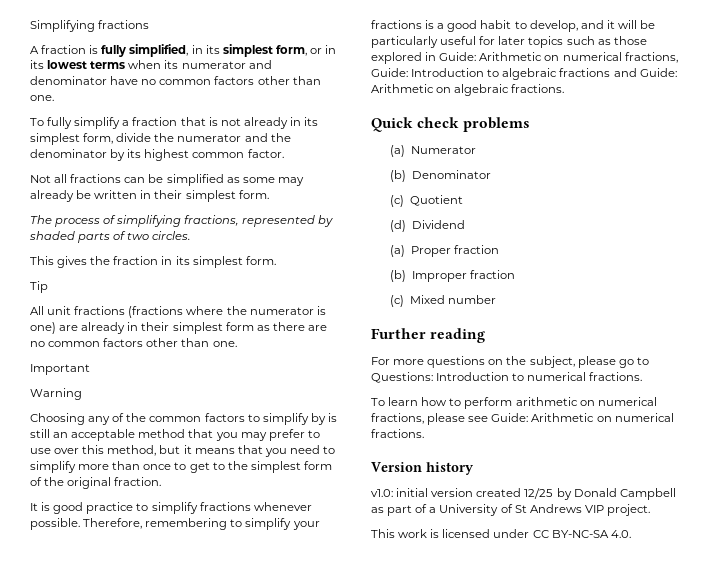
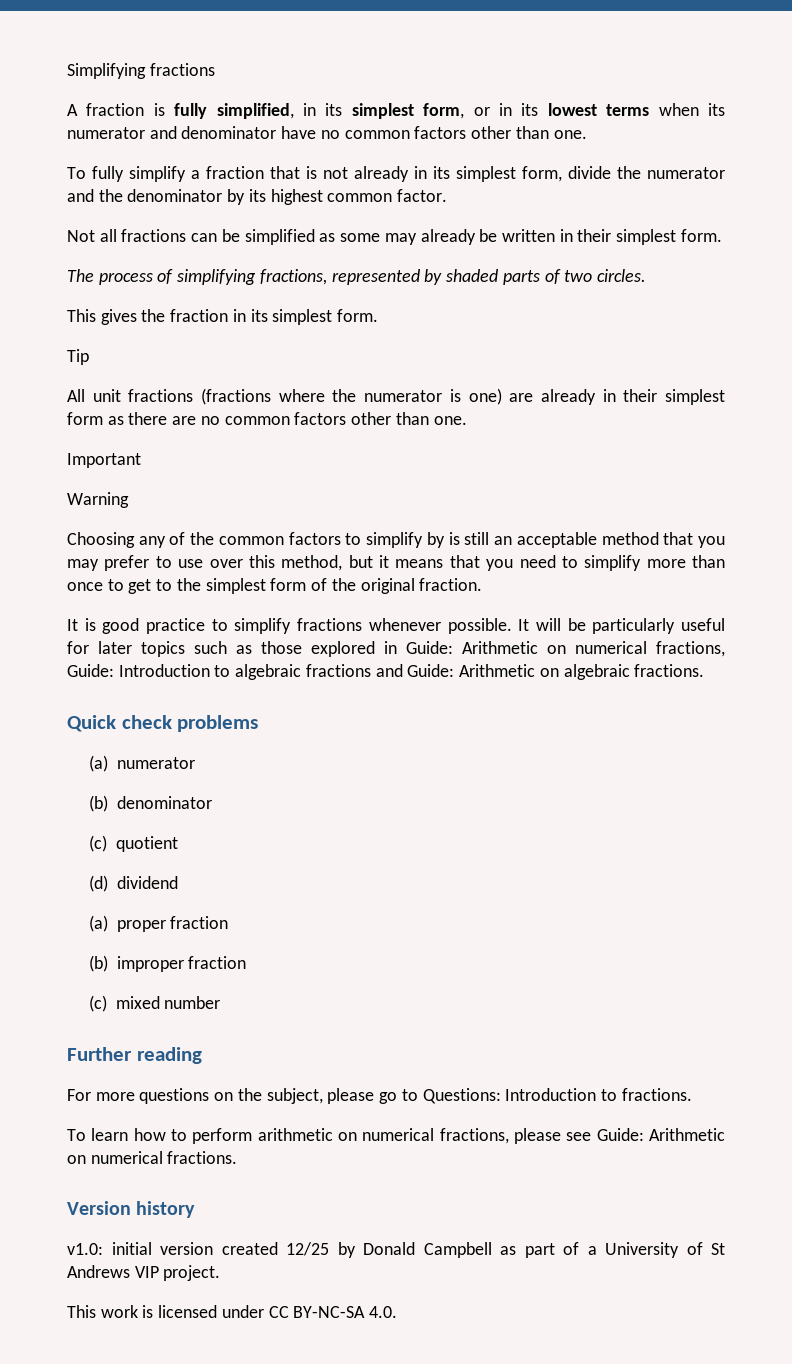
- Therefore, remembering to simplify your fractions is a good habit to develop, and it will be particularly useful for later topics such as those explored in Guide: Arithmetic on numerical fractions, Guide: Introduction to algebraic fractions and Guide: Arithmetic on algebraic fractions.
+ It will be particularly useful for later topics such as those explored in Guide: Arithmetic on numerical fractions, Guide: Introduction to algebraic fractions and Guide: Arithmetic on algebraic fractions.
- (a) Numerator
- (b) Denominator
- (c) Quotient
+ (a) numerator
+ (b) denominator
+ (c) quotient
- (d) Dividend
- (a) Proper fraction
+ (d) dividend
+ (a) proper fraction
- (b) Improper fraction
+ (b) improper fraction
- (c) Mixed number
+ (c) mixed number
- For more questions on the subject, please go to Questions: Introduction to numerical fractions.
+ For more questions on the subject, please go to Questions: Introduction to fractions.

